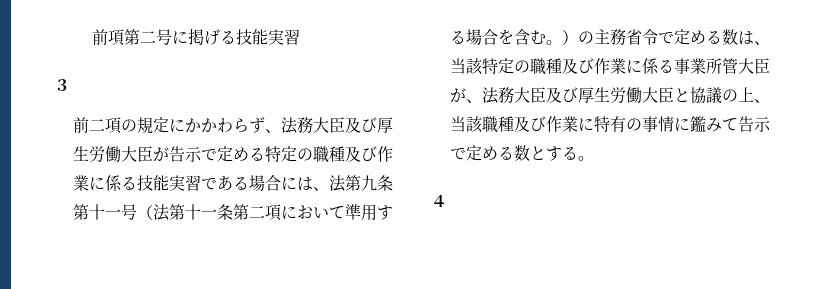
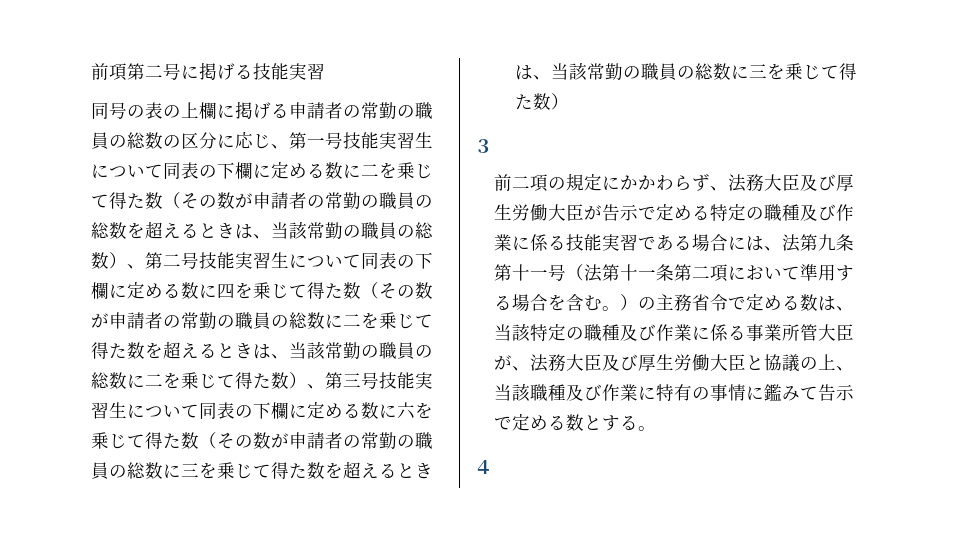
+ 同号の表の上欄に掲げる申請者の常勤の職員の総数の区分に応じ、第一号技能実習生について同表の下欄に定める数に二を乗じて得た数（その数が申請者の常勤の職員の総数を超えるときは、当該常勤の職員の総数）、第二号技能実習生について同表の下欄に定める数に四を乗じて得た数（その数が申請者の常勤の職員の総数に二を乗じて得た数を超えるときは、当該常勤の職員の総数に二を乗じて得た数）、第三号技能実習生について同表の下欄に定める数に六を乗じて得た数（その数が申請者の常勤の職員の総数に三を乗じて得た数を超えるときは、当該常勤の職員の総数に三を乗じて得た数）

